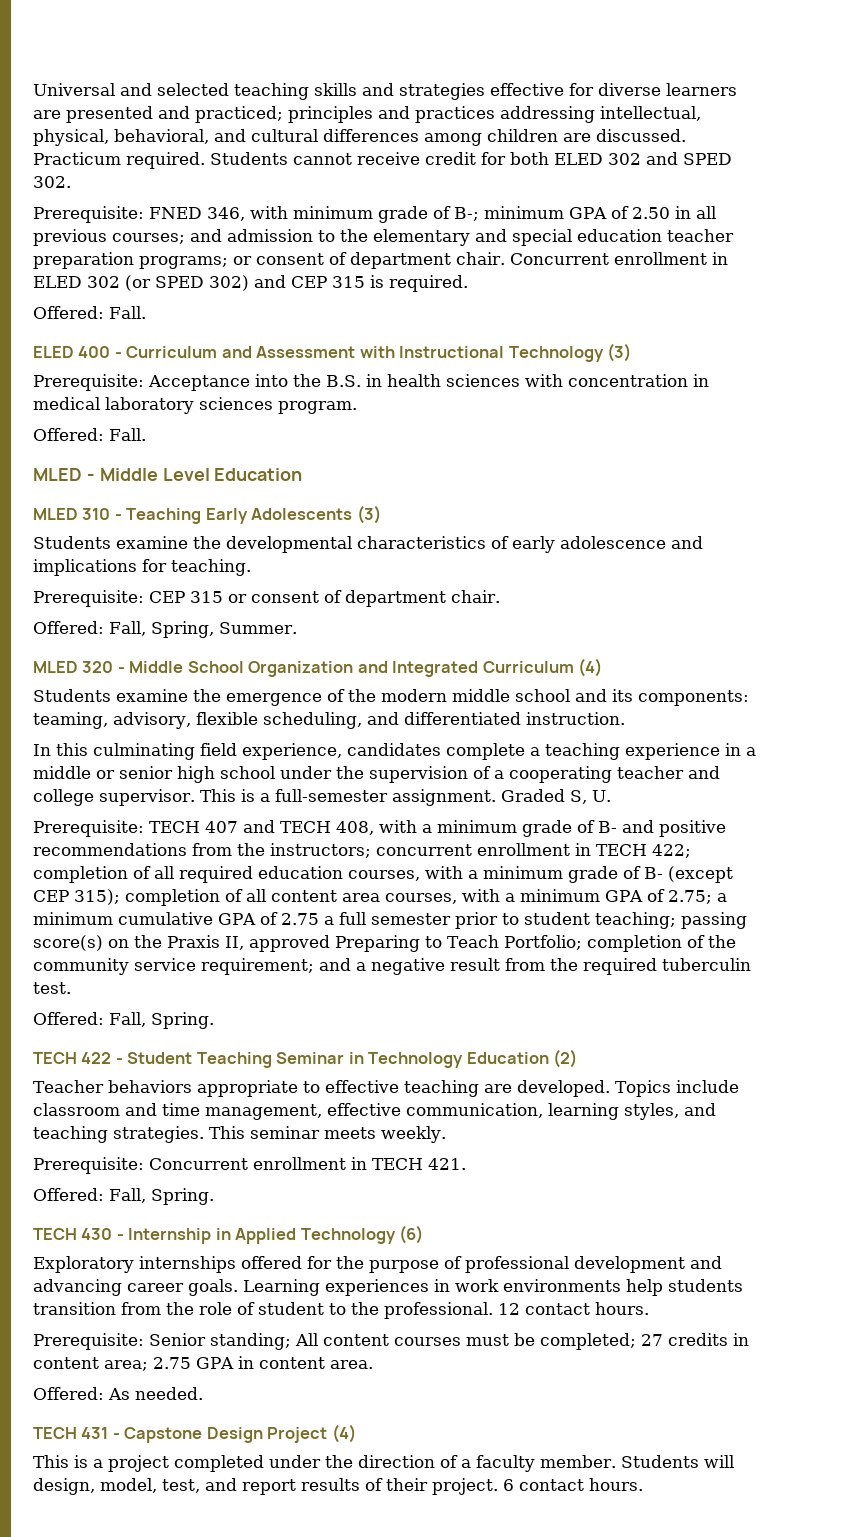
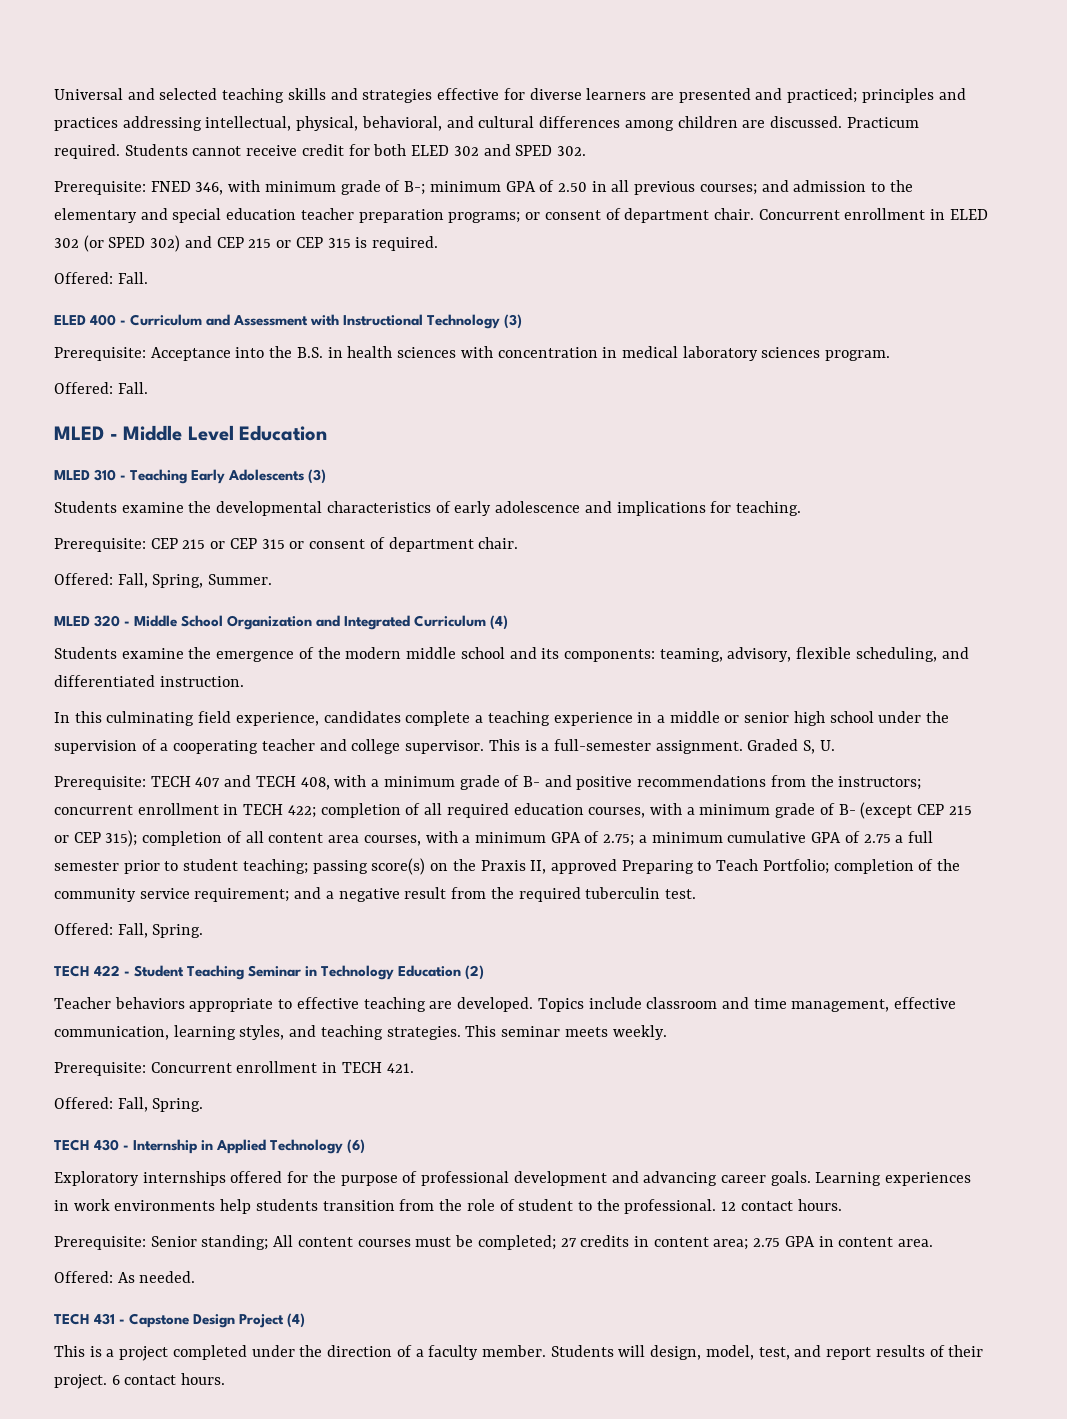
- Concurrent enrollment in ELED 302 (or SPED 302) and CEP 315 is required.
+ Concurrent enrollment in ELED 302 (or SPED 302) and CEP 215 or CEP 315 is required.
- Prerequisite: CEP 315 or consent of department chair.
+ Prerequisite: CEP 215 or CEP 315 or consent of department chair.
- completion of all required education courses, with a minimum grade of B- (except CEP 315);
+ completion of all required education courses, with a minimum grade of B- (except CEP 215 or CEP 315);

